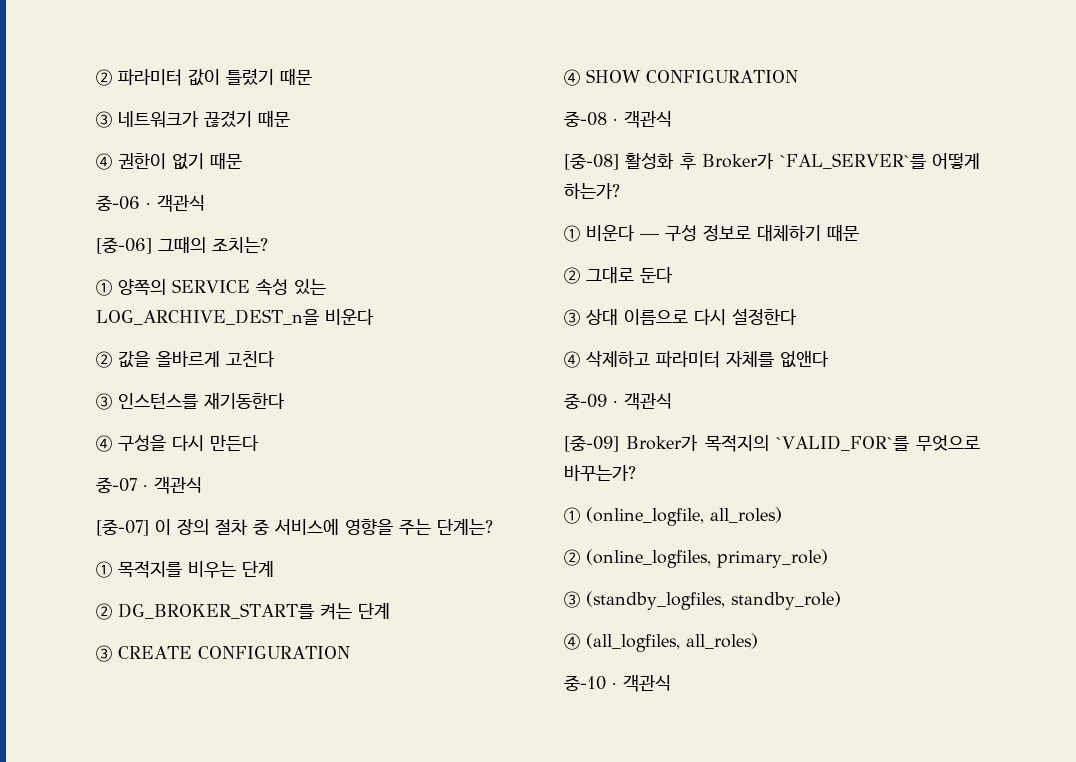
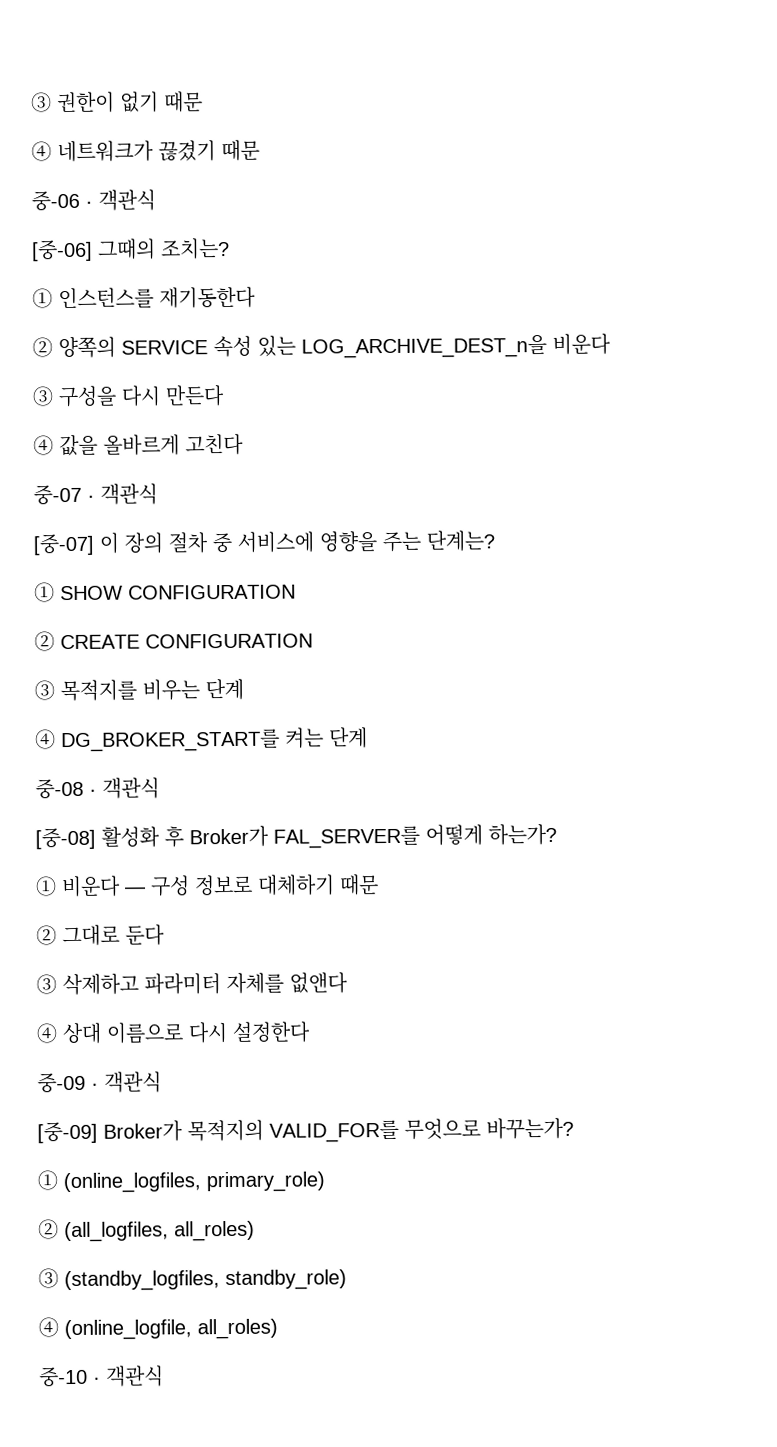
- ② 파라미터 값이 틀렸기 때문
- ③ 네트워크가 끊겼기 때문
+ ③ 권한이 없기 때문
- ④ 권한이 없기 때문
+ ④ 네트워크가 끊겼기 때문
- ① 양쪽의 SERVICE 속성 있는 LOG_ARCHIVE_DEST_n을 비운다
+ ① 인스턴스를 재기동한다
+ ② 양쪽의 SERVICE 속성 있는 LOG_ARCHIVE_DEST_n을 비운다
- ② 값을 올바르게 고친다
- ③ 인스턴스를 재기동한다
- ④ 구성을 다시 만든다
+ ③ 구성을 다시 만든다
+ ④ 값을 올바르게 고친다
- ① 목적지를 비우는 단계
+ ① SHOW CONFIGURATION
+ ② CREATE CONFIGURATION
+ ③ 목적지를 비우는 단계
- ② DG_BROKER_START를 켜는 단계
+ ④ DG_BROKER_START를 켜는 단계
- ③ CREATE CONFIGURATION
- ④ SHOW CONFIGURATION
- [중-08] 활성화 후 Broker가 `FAL_SERVER`를 어떻게 하는가?
+ [중-08] 활성화 후 Broker가 FAL_SERVER를 어떻게 하는가?
- ③ 상대 이름으로 다시 설정한다
+ ③ 삭제하고 파라미터 자체를 없앤다
+ ④ 상대 이름으로 다시 설정한다
- ④ 삭제하고 파라미터 자체를 없앤다
- [중-09] Broker가 목적지의 `VALID_FOR`를 무엇으로 바꾸는가?
+ [중-09] Broker가 목적지의 VALID_FOR를 무엇으로 바꾸는가?
- ① (online_logfile, all_roles)
- ② (online_logfiles, primary_role)
+ ① (online_logfiles, primary_role)
+ ② (all_logfiles, all_roles)
- ④ (all_logfiles, all_roles)
+ ④ (online_logfile, all_roles)

